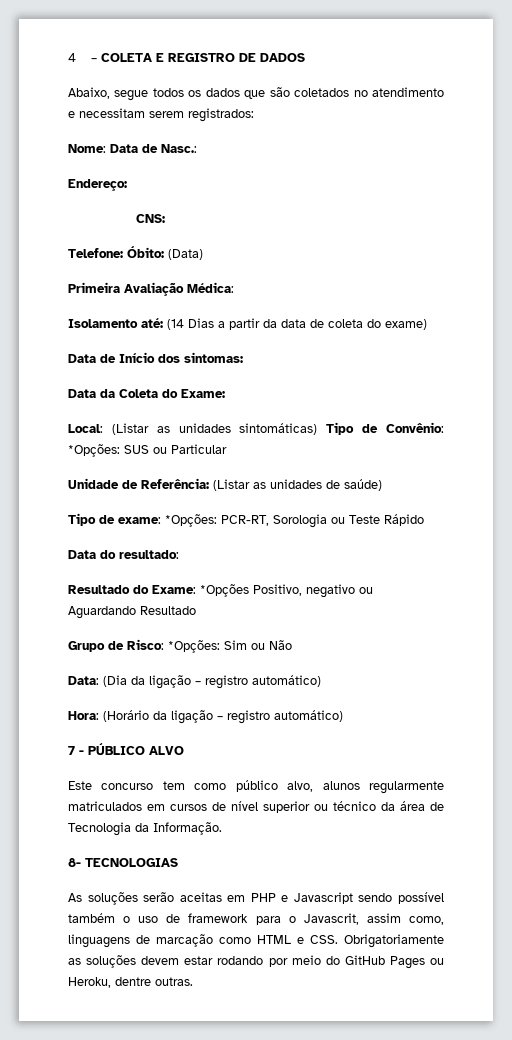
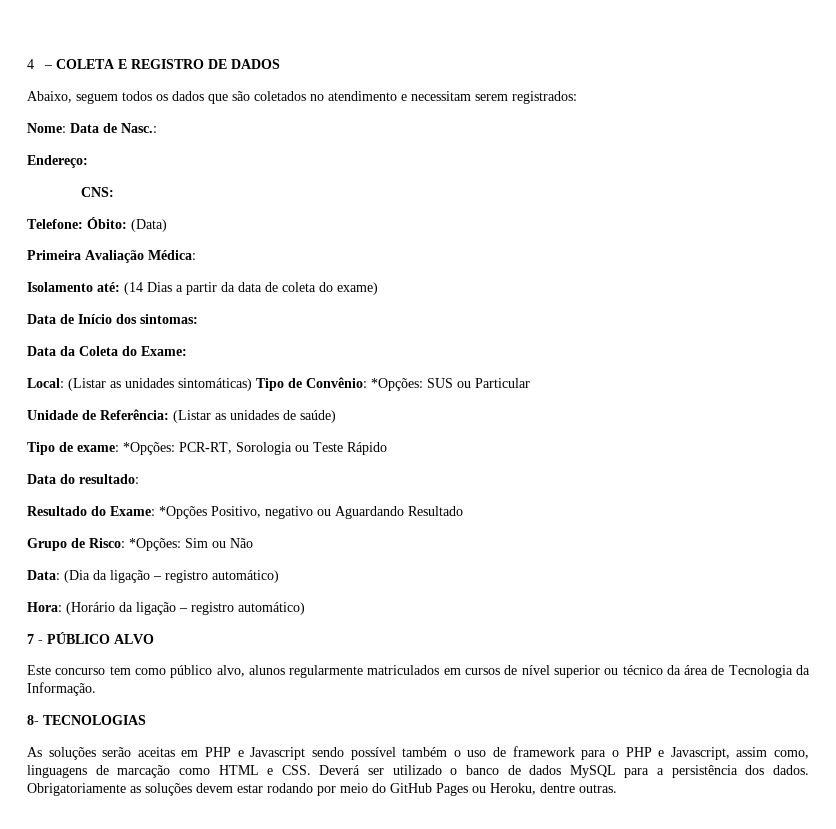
- Abaixo, segue todos os dados que são coletados no atendimento e necessitam serem registrados:
+ Abaixo, seguem todos os dados que são coletados no atendimento e necessitam serem registrados:
- As soluções serão aceitas em PHP e Javascript sendo possível também o uso de framework para o Javascrit, assim como, linguagens de marcação como HTML e CSS. Obrigatoriamente as soluções devem estar rodando por meio do GitHub Pages ou Heroku, dentre outras.
+ As soluções serão aceitas em PHP e Javascript sendo possível também o uso de framework para o PHP e Javascript, assim como, linguagens de marcação como HTML e CSS. Deverá ser utilizado o banco de dados MySQL para a persistência dos dados. Obrigatoriamente as soluções devem estar rodando por meio do GitHub Pages ou Heroku, dentre outras.

